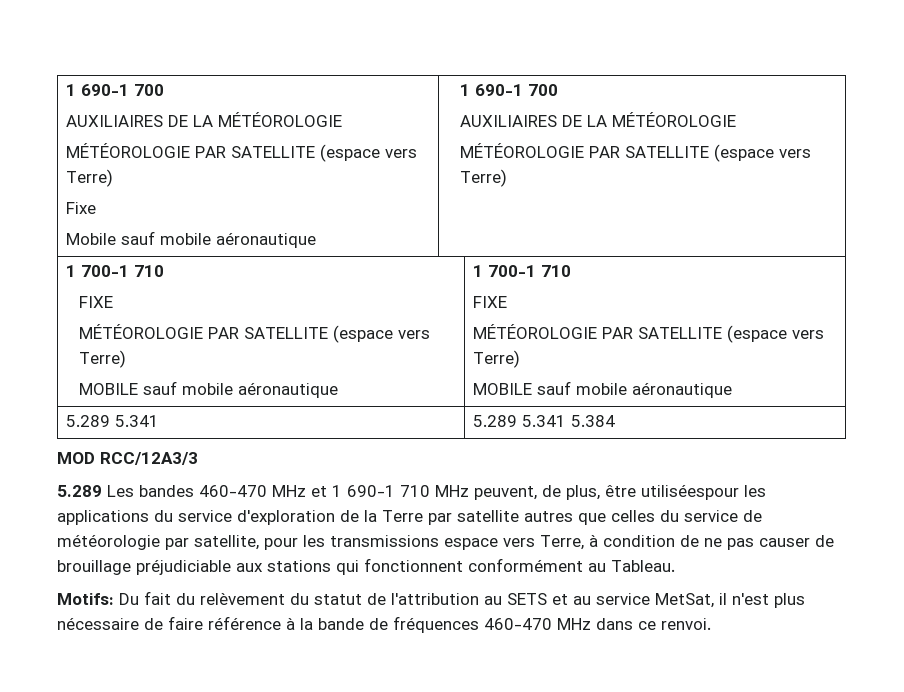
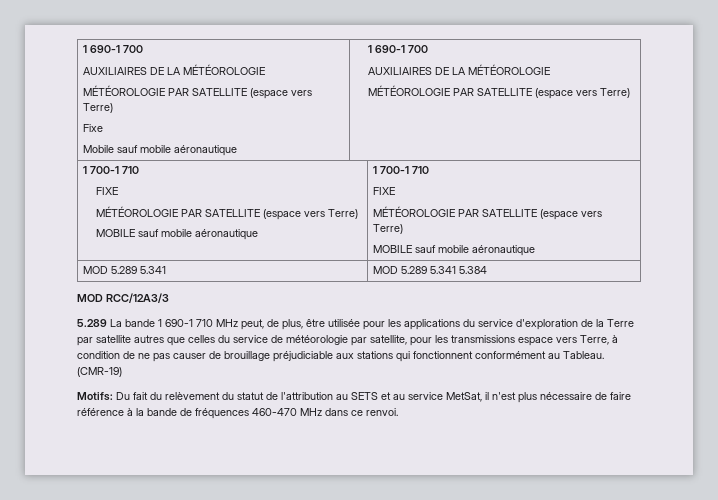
- 5.289 5.341 | 5.289 5.341 5.384
+ MOD 5.289 5.341 | MOD 5.289 5.341 5.384
- 5.289 Les bandes 460-470 MHz et 1 690-1 710 MHz peuvent, de plus, être utiliséespour les applications du service d'exploration de la Terre par satellite autres que celles du service de météorologie par satellite, pour les transmissions espace vers Terre, à condition de ne pas causer de brouillage préjudiciable aux stations qui fonctionnent conformément au Tableau.
+ 5.289 La bande 1 690-1 710 MHz peut, de plus, être utilisée pour les applications du service d'exploration de la Terre par satellite autres que celles du service de météorologie par satellite, pour les transmissions espace vers Terre, à condition de ne pas causer de brouillage préjudiciable aux stations qui fonctionnent conformément au Tableau. (CMR-19)

